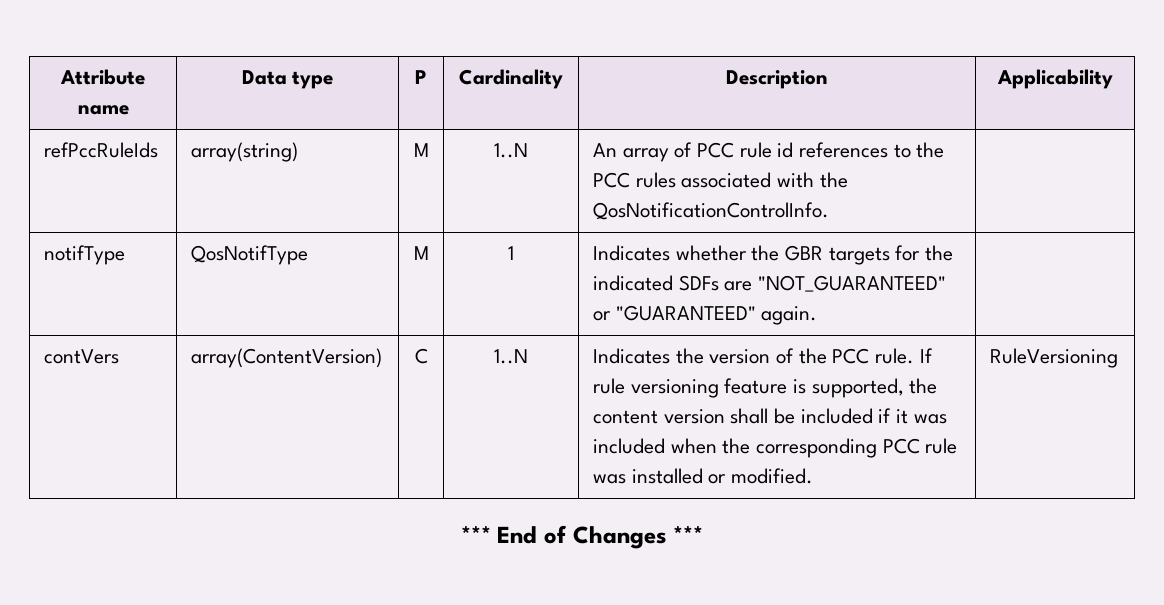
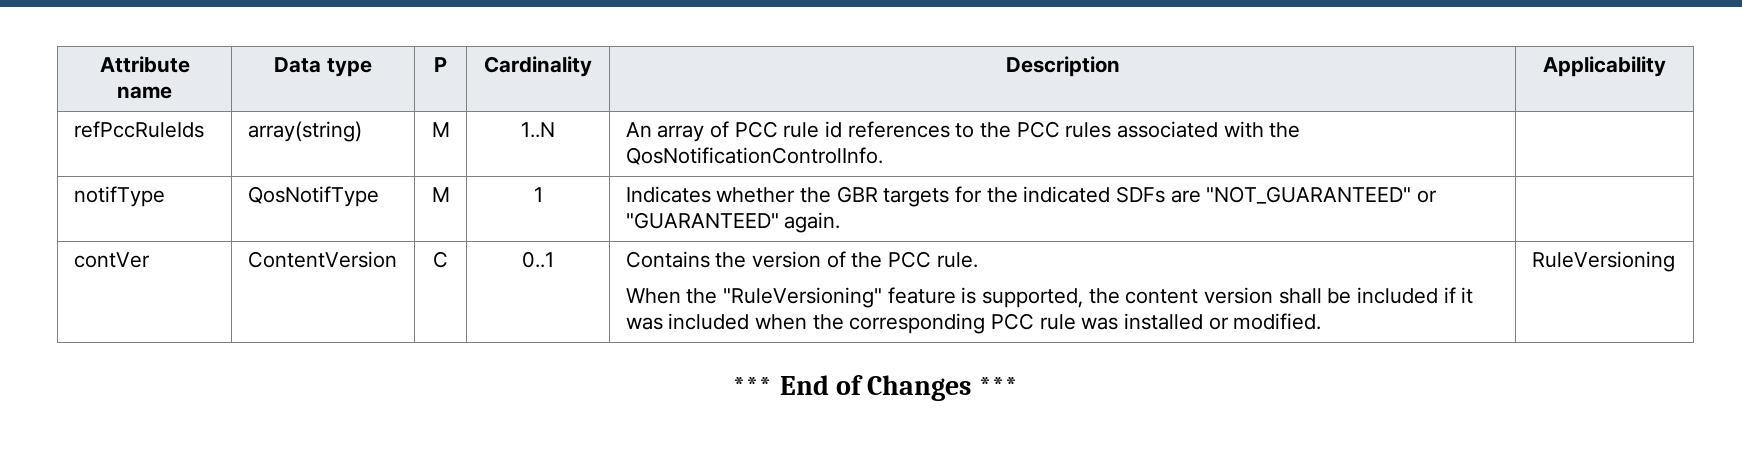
- contVers | array(ContentVersion) | C | 1..N | Indicates the version of the PCC rule. If rule versioning feature is supported, the content version shall be included if it was included when the corresponding PCC rule was installed or modified. | RuleVersioning
+ contVer | ContentVersion | C | 0..1 | Contains the version of the PCC rule.
+ When the "RuleVersioning" feature is supported, the content version shall be included if it was included when the corresponding PCC rule was installed or modified. | RuleVersioning

